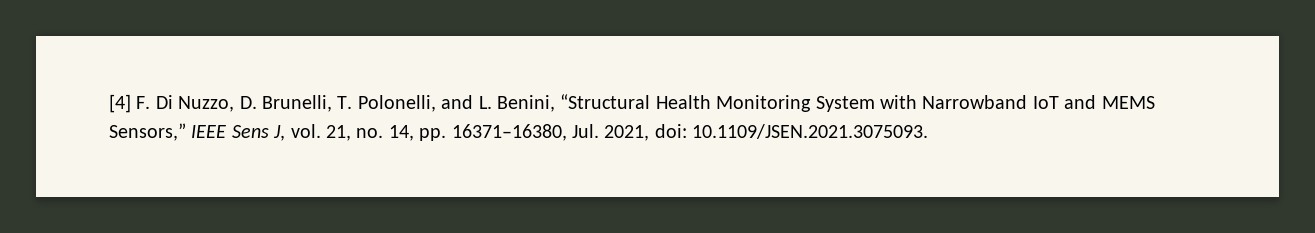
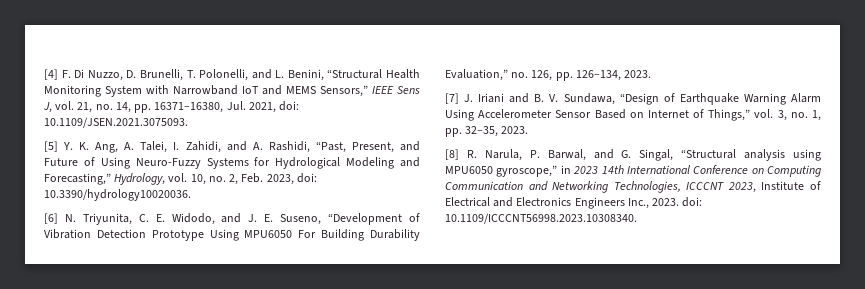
+ [5] Y. K. Ang, A. Talei, I. Zahidi, and A. Rashidi, “Past, Present, and Future of Using Neuro-Fuzzy Systems for Hydrological Modeling and Forecasting,” Hydrology, vol. 10, no. 2, Feb. 2023, doi: 10.3390/hydrology10020036.
+ [6] N. Triyunita, C. E. Widodo, and J. E. Suseno, “Development of Vibration Detection Prototype Using MPU6050 For Building Durability Evaluation,” no. 126, pp. 126–134, 2023.
+ [7] J. Iriani and B. V. Sundawa, “Design of Earthquake Warning Alarm Using Accelerometer Sensor Based on Internet of Things,” vol. 3, no. 1, pp. 32–35, 2023.
+ [8] R. Narula, P. Barwal, and G. Singal, “Structural analysis using MPU6050 gyroscope,” in 2023 14th International Conference on Computing Communication and Networking Technologies, ICCCNT 2023, Institute of Electrical and Electronics Engineers Inc., 2023. doi: 10.1109/ICCCNT56998.2023.10308340.

